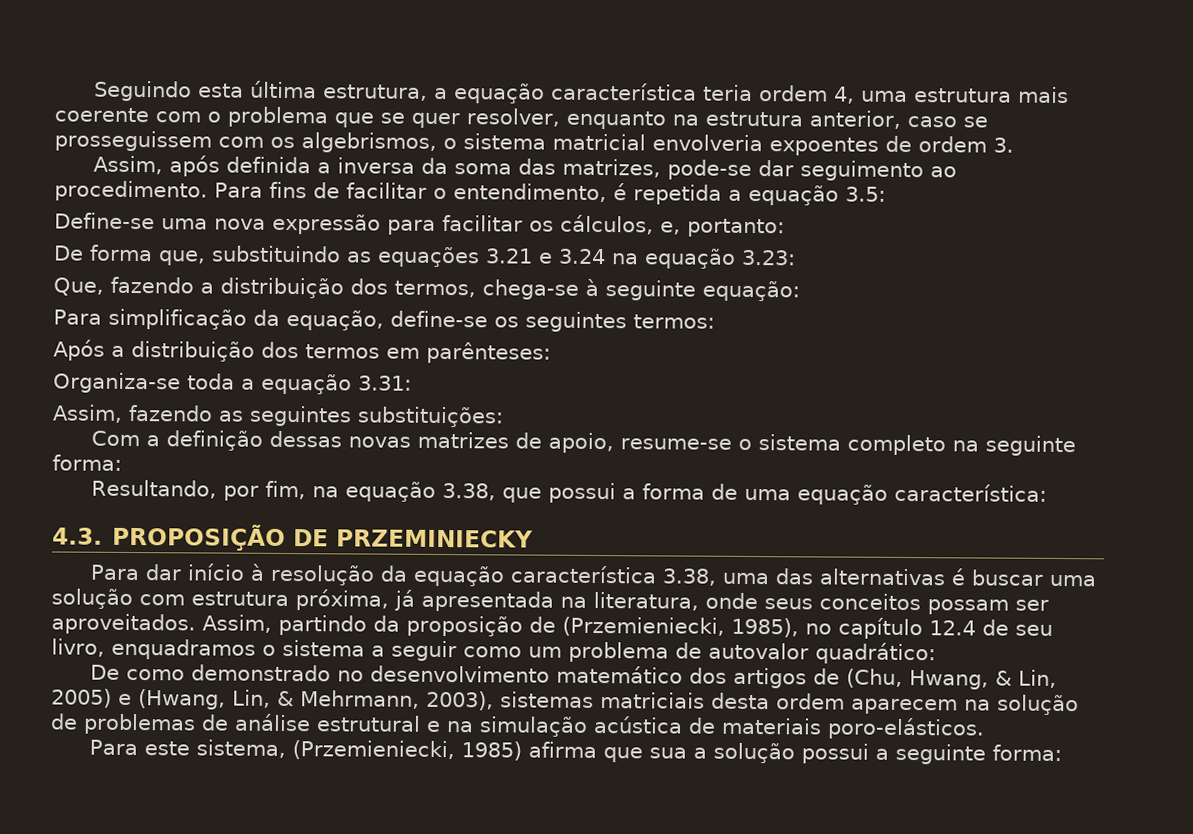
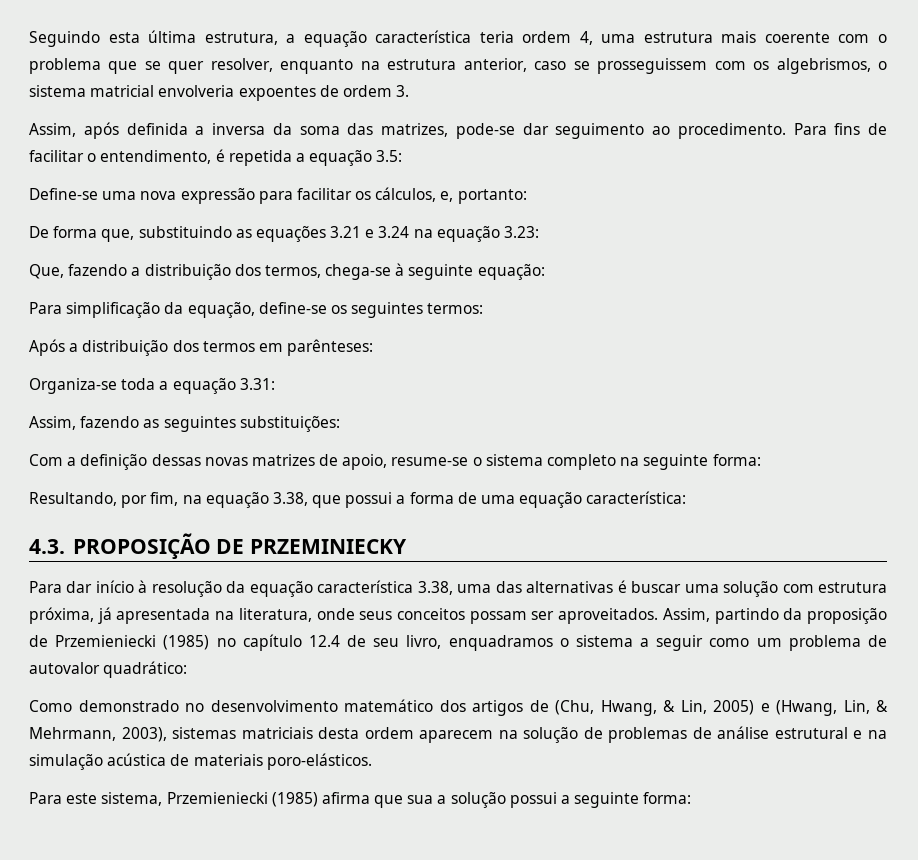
- Assim, partindo da proposição de (Przemieniecki, 1985), no capítulo 12.4 de seu livro, enquadramos o sistema a seguir como um problema de autovalor quadrático:
+ Assim, partindo da proposição de Przemieniecki (1985) no capítulo 12.4 de seu livro, enquadramos o sistema a seguir como um problema de autovalor quadrático:
- De como demonstrado no desenvolvimento matemático dos artigos de (Chu, Hwang, & Lin, 2005) e (Hwang, Lin, & Mehrmann, 2003), sistemas matriciais desta ordem aparecem na solução de problemas de análise estrutural e na simulação acústica de materiais poro-elásticos.
+ Como demonstrado no desenvolvimento matemático dos artigos de (Chu, Hwang, & Lin, 2005) e (Hwang, Lin, & Mehrmann, 2003), sistemas matriciais desta ordem aparecem na solução de problemas de análise estrutural e na simulação acústica de materiais poro-elásticos.
- Para este sistema, (Przemieniecki, 1985) afirma que sua a solução possui a seguinte forma:
+ Para este sistema, Przemieniecki (1985) afirma que sua a solução possui a seguinte forma:

